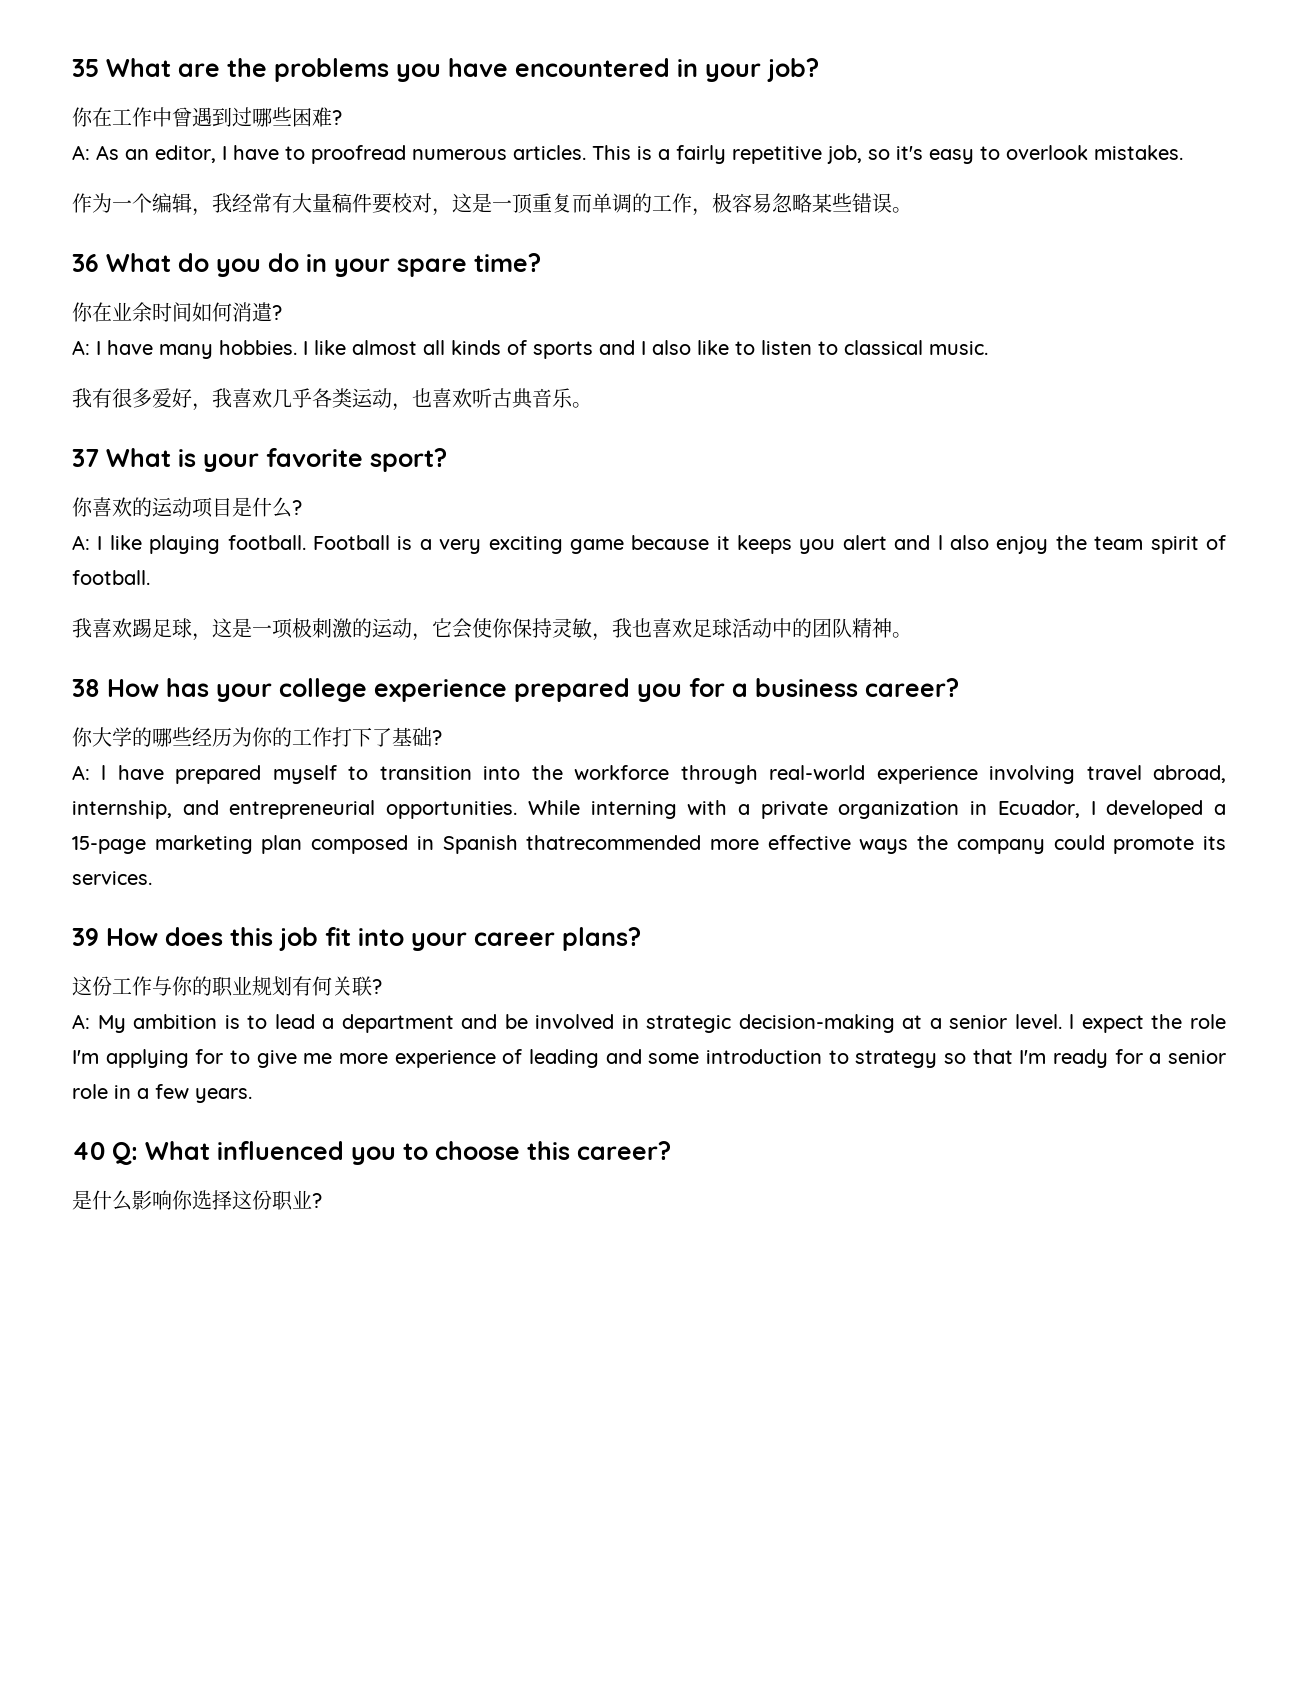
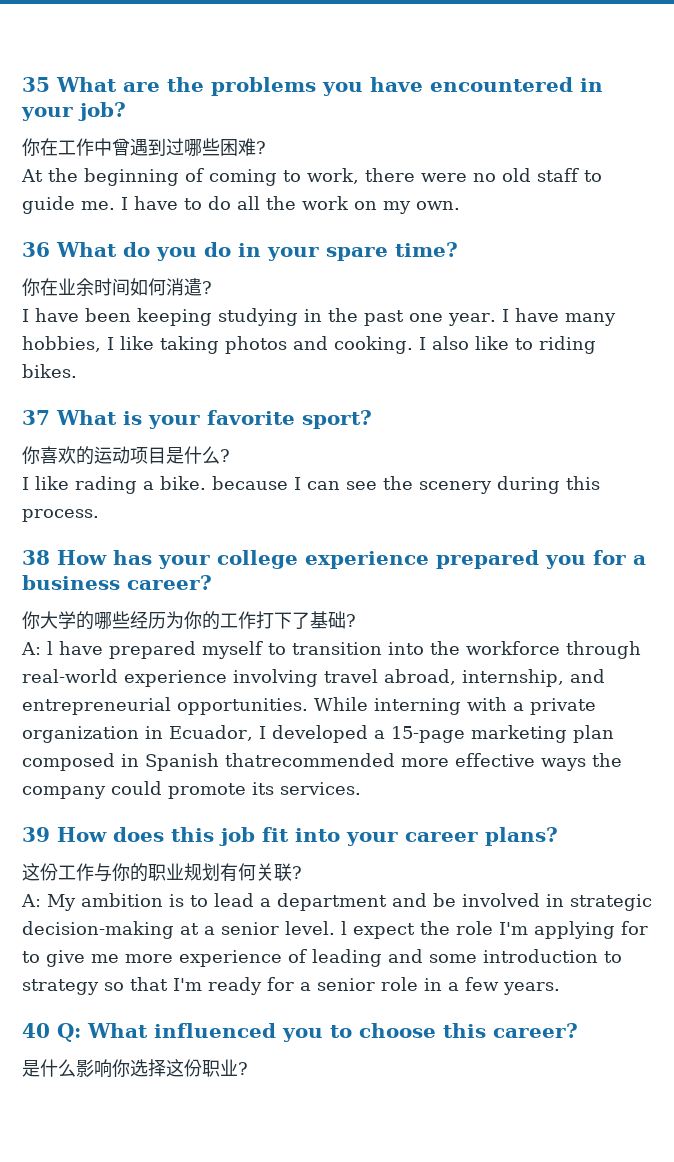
- A: As an editor, I have to proofread numerous articles. This is a fairly repetitive job, so it's easy to overlook mistakes.
- 作为一个编辑，我经常有大量稿件要校对，这是一顶重复而单调的工作，极容易忽略某些错误。
+ At the beginning of coming to work, there were no old staff to guide me. I have to do all the work on my own.
- A: I have many hobbies. I like almost all kinds of sports and I also like to listen to classical music.
- 我有很多爱好，我喜欢几乎各类运动，也喜欢听古典音乐。
+ I have been keeping studying in the past one year. I have many hobbies, I like taking photos and cooking. I also like to riding bikes.
- A: I like playing football. Football is a very exciting game because it keeps you alert and l also enjoy the team spirit of football.
- 我喜欢踢足球，这是一项极刺激的运动，它会使你保持灵敏，我也喜欢足球活动中的团队精神。
+ I like rading a bike. because I can see the scenery during this process.

